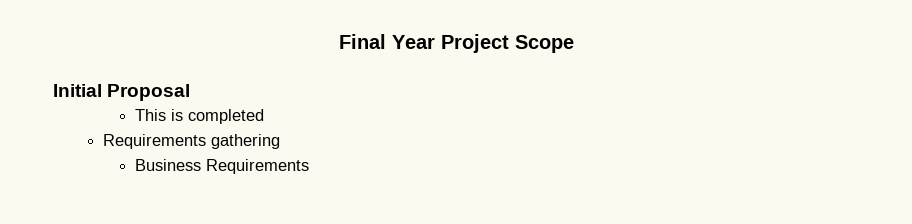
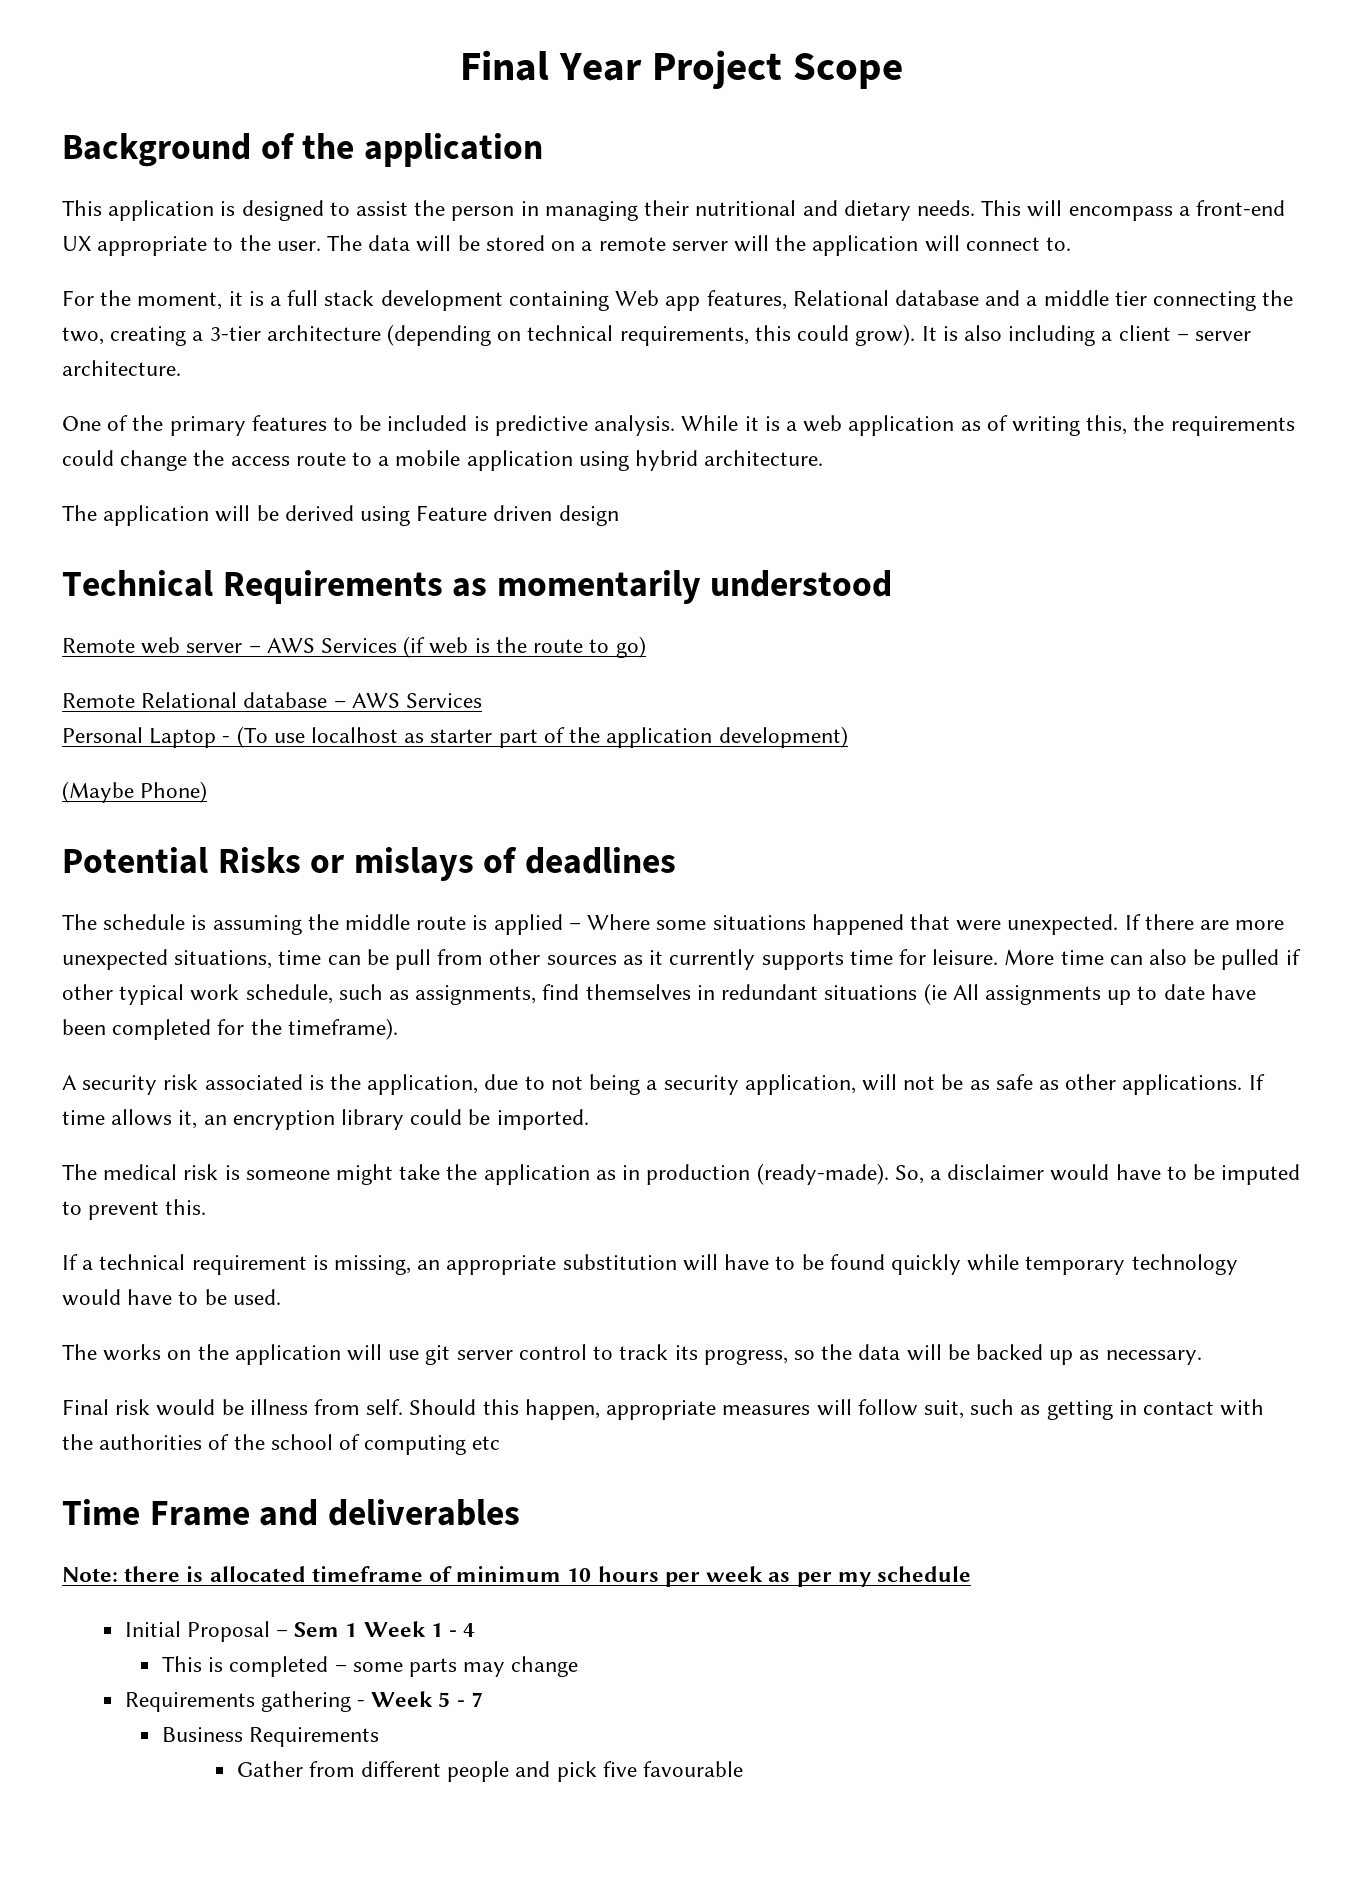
- Initial Proposal
- This is completed
- Requirements gathering
+ Background of the application
+ This application is designed to assist the person in managing their nutritional and dietary needs. This will encompass a front-end UX appropriate to the user. The data will be stored on a remote server will the application will connect to.
+ For the moment, it is a full stack development containing Web app features, Relational database and a middle tier connecting the two, creating a 3-tier architecture (depending on technical requirements, this could grow). It is also including a client – server architecture.
+ One of the primary features to be included is predictive analysis. While it is a web application as of writing this, the requirements could change the access route to a mobile application using hybrid architecture.
+ The application will be derived using Feature driven design
+ Technical Requirements as momentarily understood
+ Remote web server – AWS Services (if web is the route to go)
+ Remote Relational database – AWS Services
+ Personal Laptop - (To use localhost as starter part of the application development)
+ (Maybe Phone)
+ Potential Risks or mislays of deadlines
+ The schedule is assuming the middle route is applied – Where some situations happened that were unexpected. If there are more unexpected situations, time can be pull from other sources as it currently supports time for leisure. More time can also be pulled if other typical work schedule, such as assignments, find themselves in redundant situations (ie All assignments up to date have been completed for the timeframe).
+ A security risk associated is the application, due to not being a security application, will not be as safe as other applications. If time allows it, an encryption library could be imported.
+ The medical risk is someone might take the application as in production (ready-made). So, a disclaimer would have to be imputed to prevent this.
+ If a technical requirement is missing, an appropriate substitution will have to be found quickly while temporary technology would have to be used.
+ The works on the application will use git server control to track its progress, so the data will be backed up as necessary.
+ Final risk would be illness from self. Should this happen, appropriate measures will follow suit, such as getting in contact with the authorities of the school of computing etc
+ Time Frame and deliverables
+ Note: there is allocated timeframe of minimum 10 hours per week as per my schedule
+ Initial Proposal – Sem 1 Week 1 - 4
+ This is completed – some parts may change
+ Requirements gathering - Week 5 - 7
  Business Requirements
+ Gather from different people and pick five favourable

